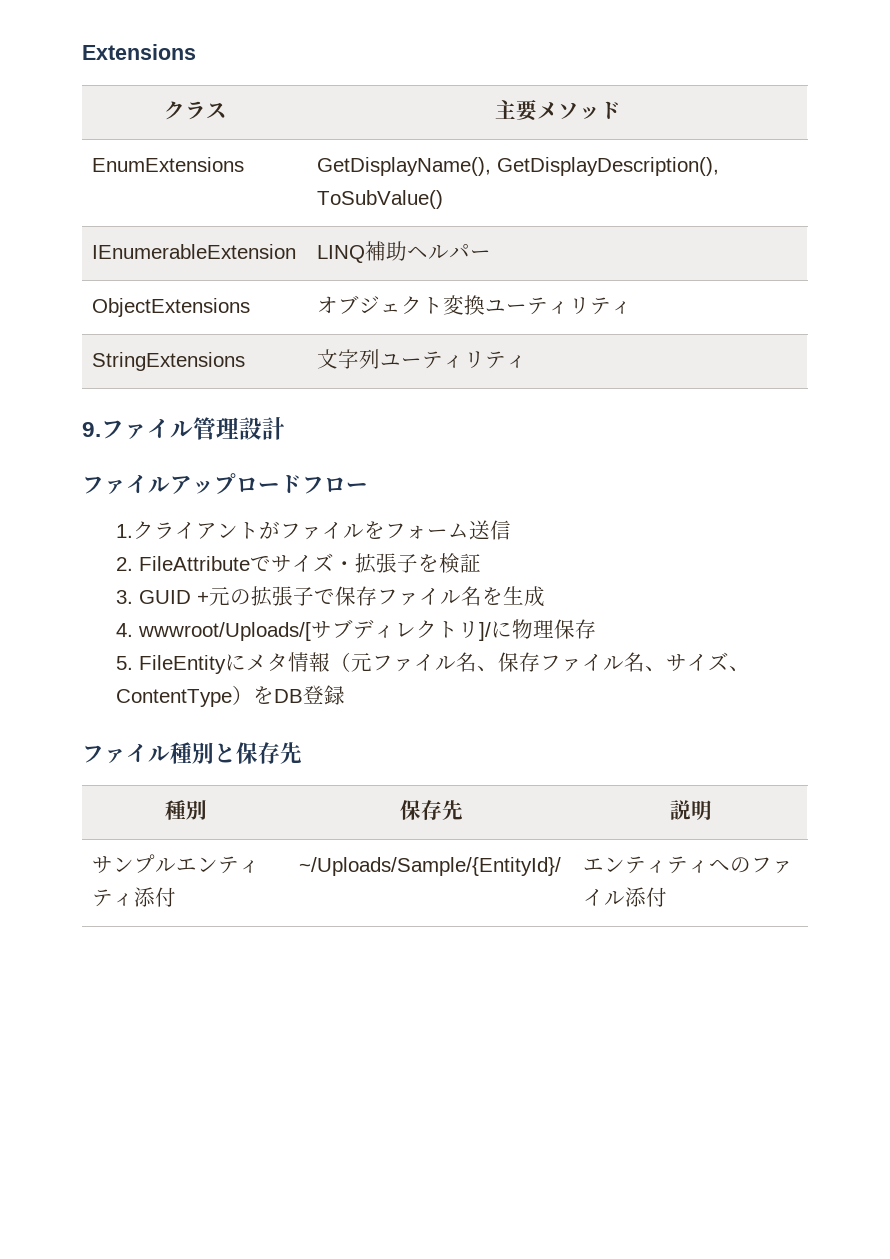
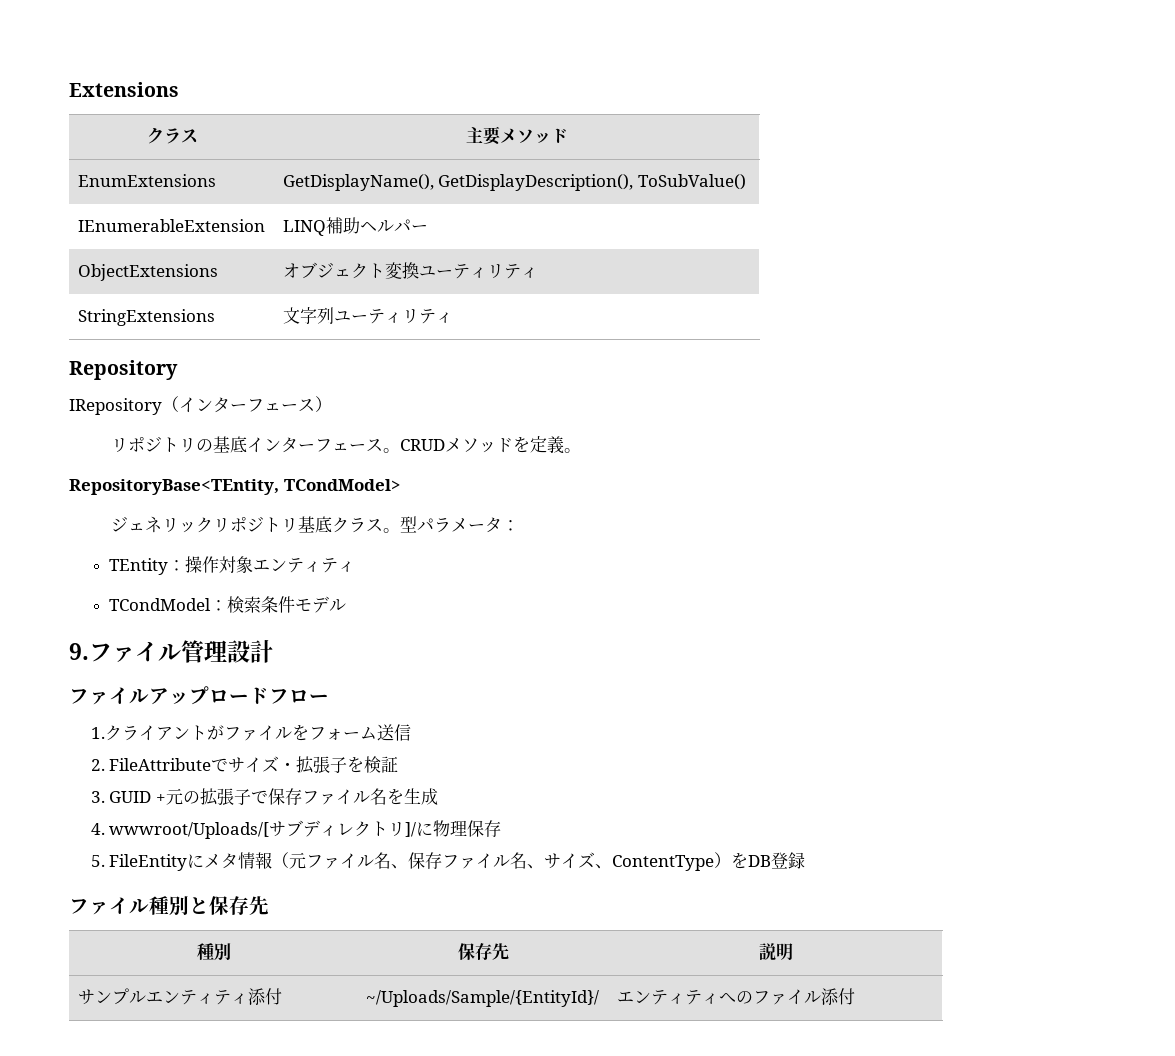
+ Repository
+ IRepository（インターフェース）
+ リポジトリの基底インターフェース。CRUDメソッドを定義。
+ RepositoryBase<TEntity, TCondModel>
+ ジェネリックリポジトリ基底クラス。型パラメータ：
+ TEntity：操作対象エンティティ
+ TCondModel：検索条件モデル

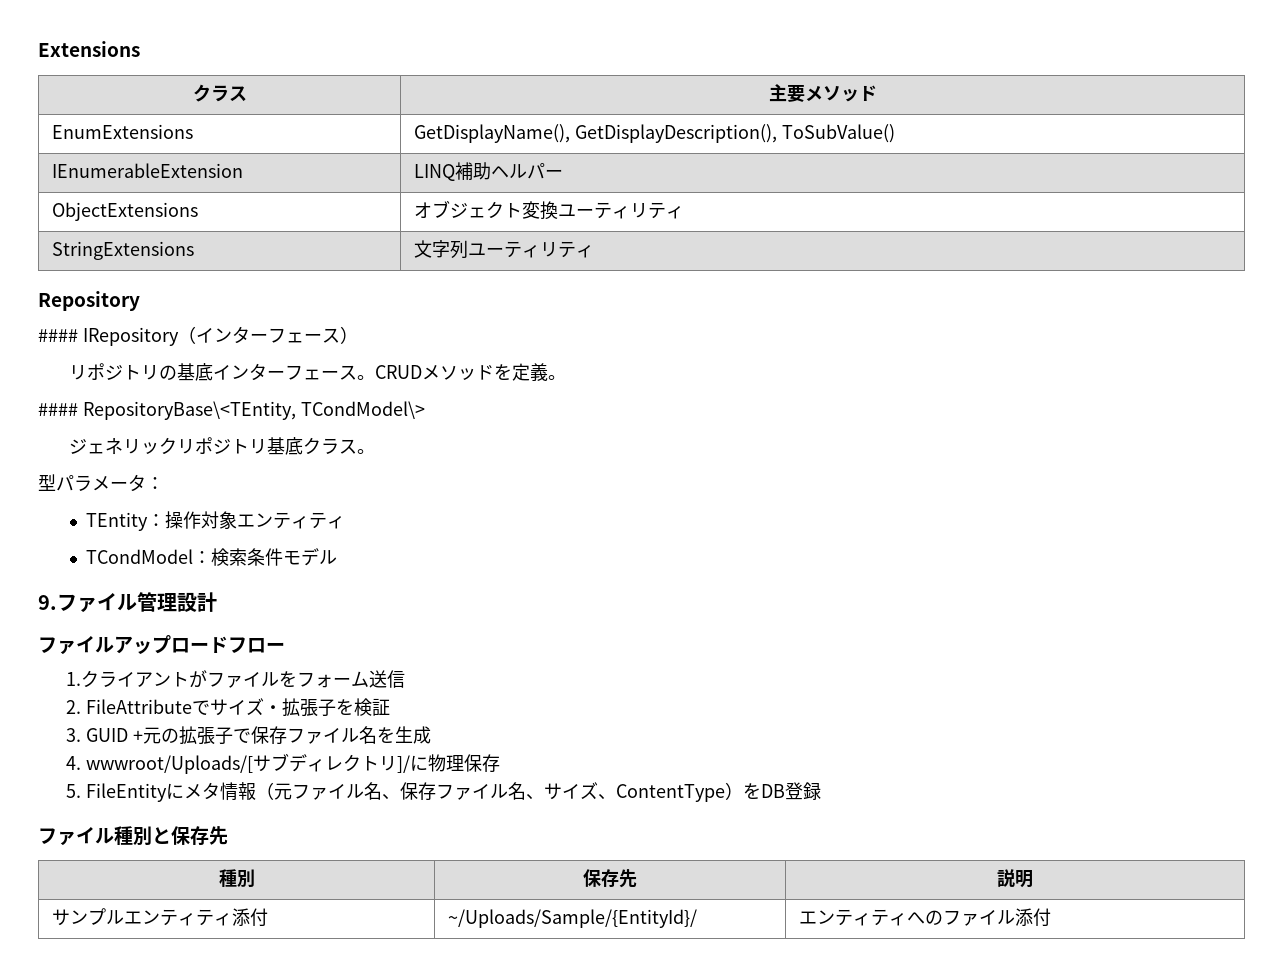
- IRepository（インターフェース）
+ #### IRepository（インターフェース）
- RepositoryBase<TEntity, TCondModel>
+ #### RepositoryBase\<TEntity, TCondModel\>
- ジェネリックリポジトリ基底クラス。型パラメータ：
+ ジェネリックリポジトリ基底クラス。
+ 型パラメータ：

